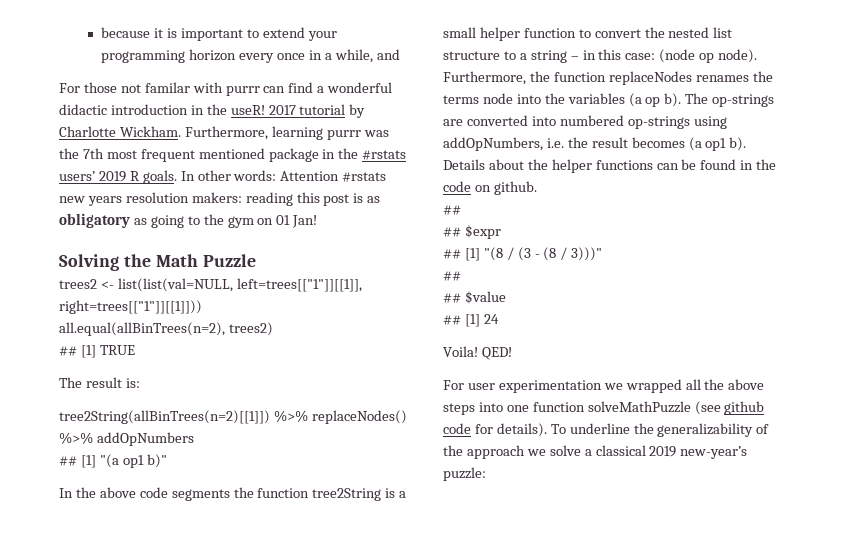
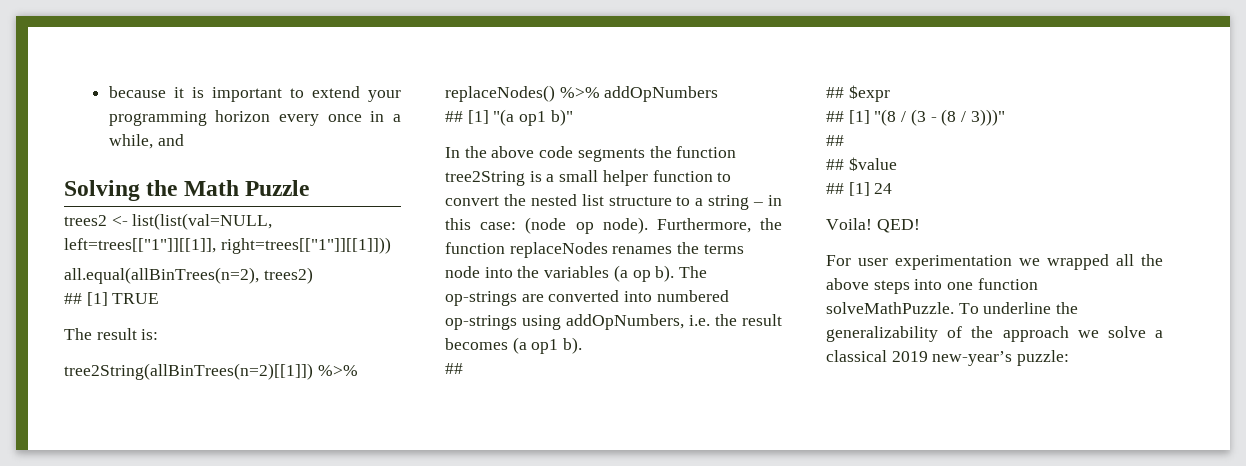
- For those not familar with purrr can find a wonderful didactic introduction in the useR! 2017 tutorial by Charlotte Wickham. Furthermore, learning purrr was the 7th most frequent mentioned package in the #rstats users’ 2019 R goals. In other words: Attention #rstats new years resolution makers: reading this post is as obligatory as going to the gym on 01 Jan!
- Details about the helper functions can be found in the code on github.
- For user experimentation we wrapped all the above steps into one function solveMathPuzzle (see github code for details).
+ For user experimentation we wrapped all the above steps into one function solveMathPuzzle.

